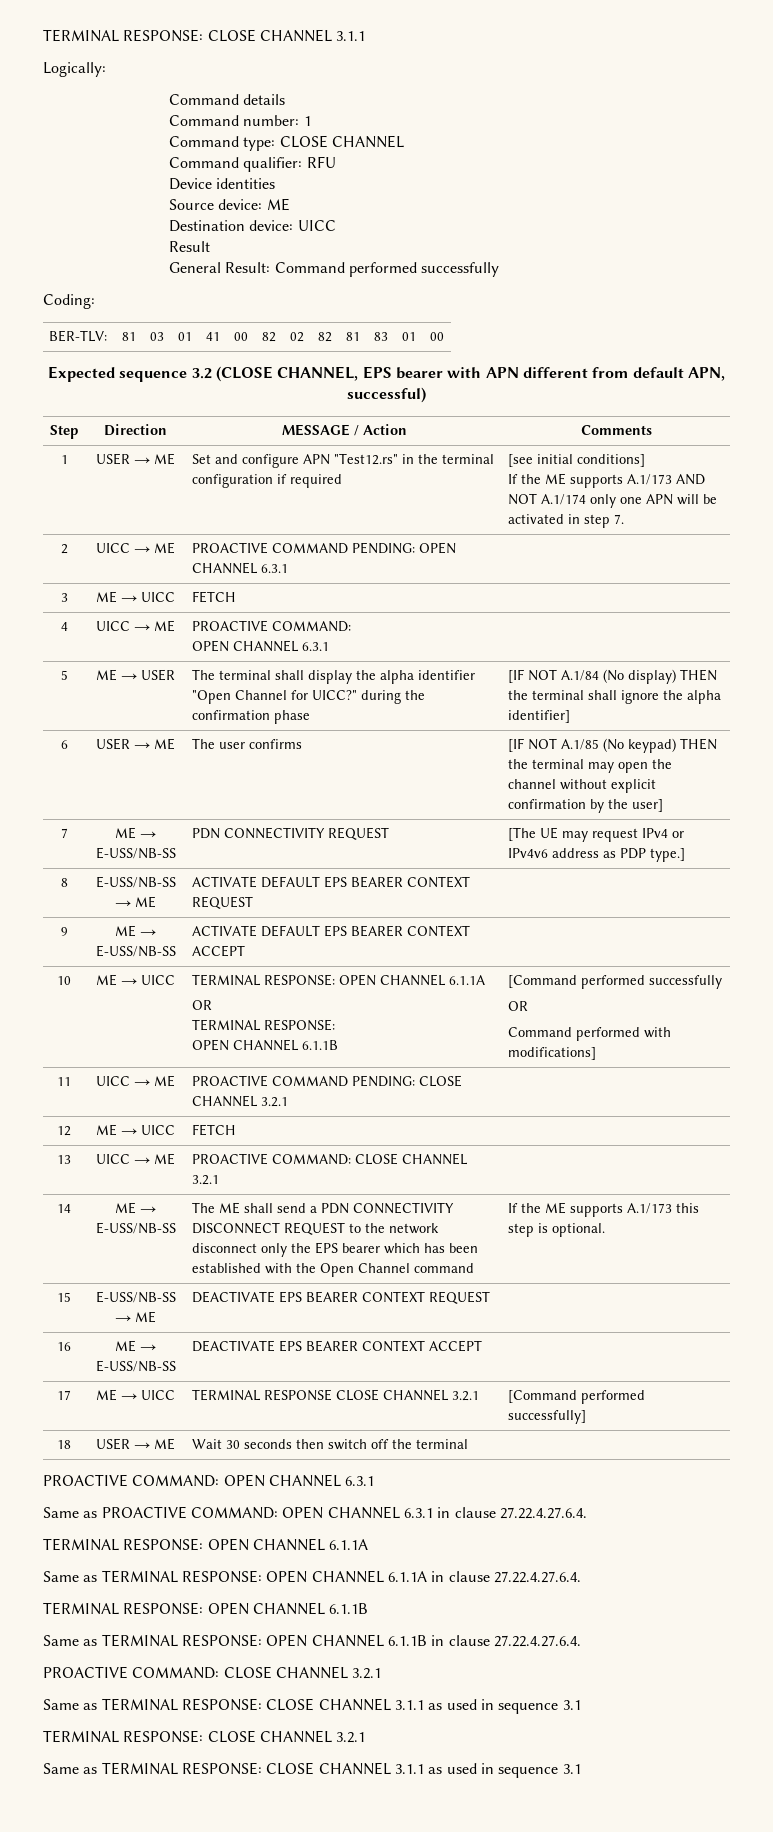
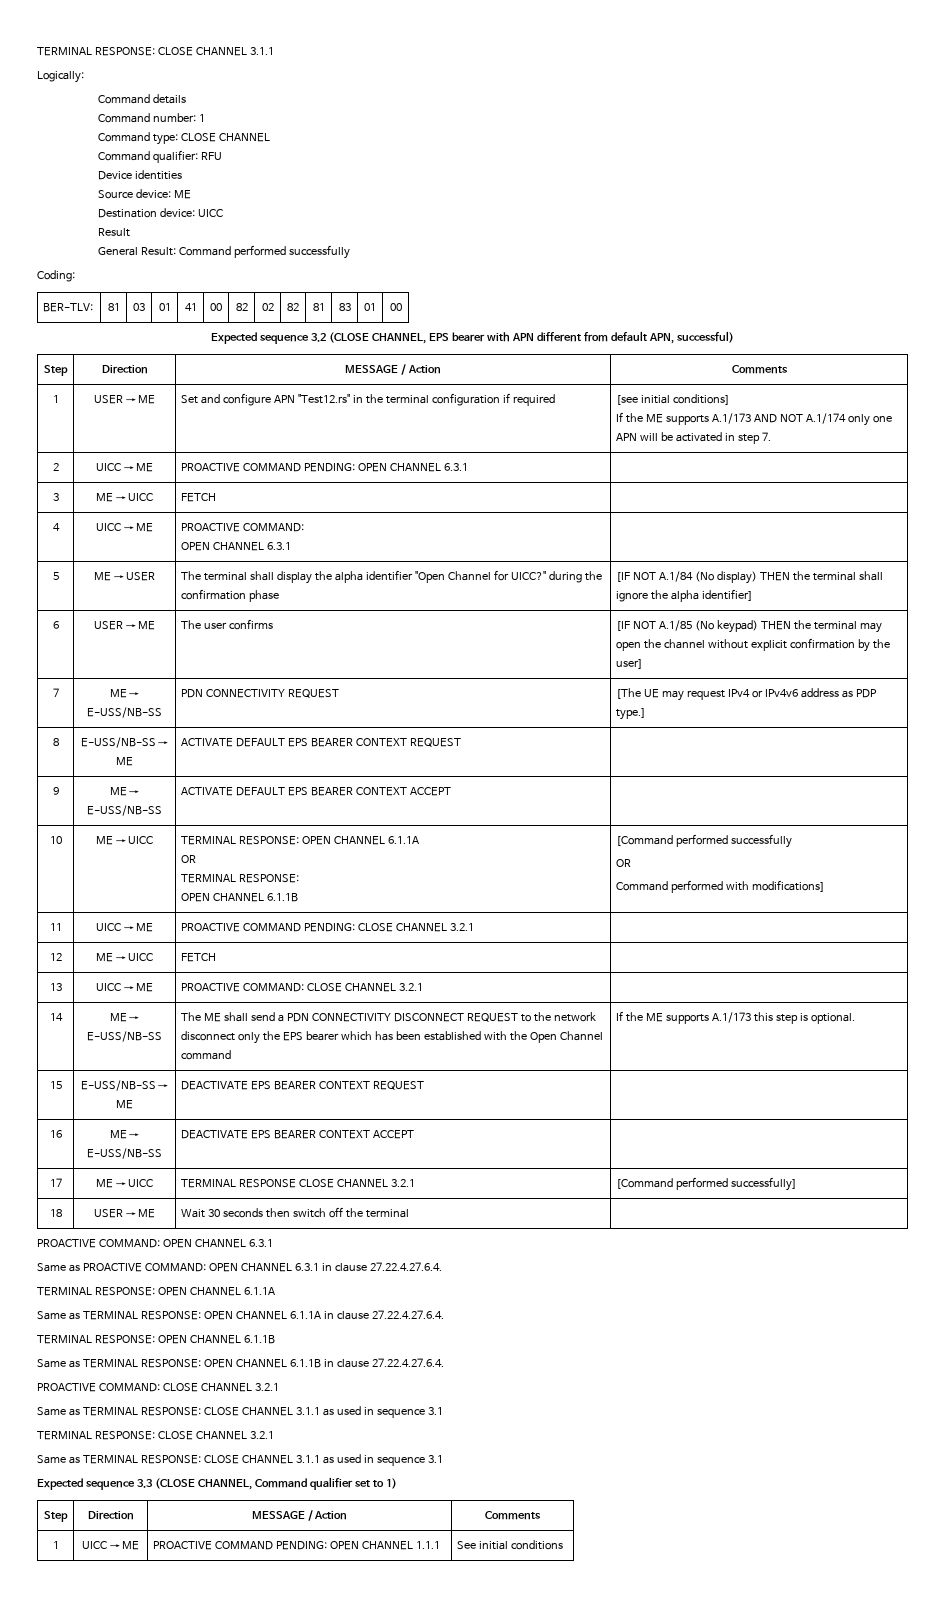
+ Expected sequence 3.3 (CLOSE CHANNEL, Command qualifier set to 1)
+ Step | Direction | MESSAGE / Action | Comments
+ 1 | UICC → ME | PROACTIVE COMMAND PENDING: OPEN CHANNEL 1.1.1 | See initial conditions

